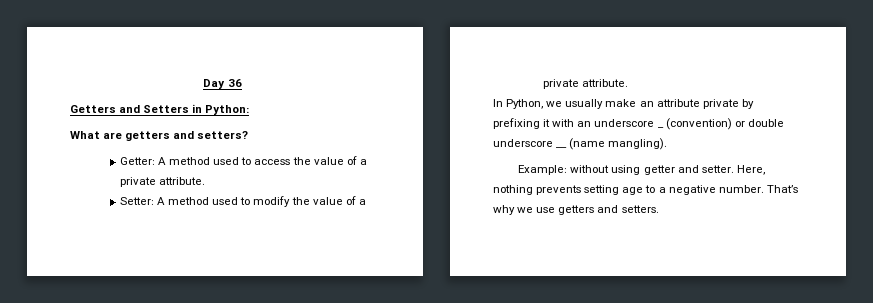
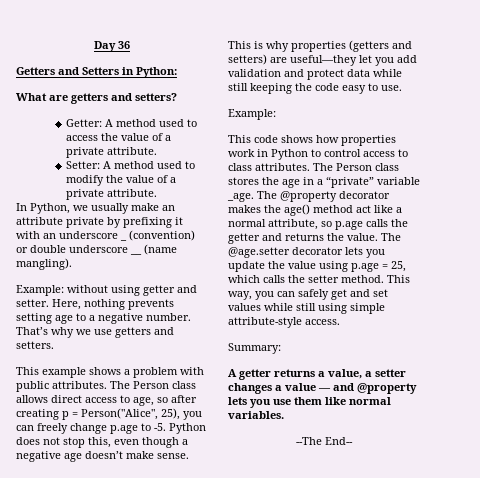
+ This example shows a problem with public attributes. The Person class allows direct access to age, so after creating p = Person("Alice", 25), you can freely change p.age to -5. Python does not stop this, even though a negative age doesn’t make sense. This is why properties (getters and setters) are useful—they let you add validation and protect data while still keeping the code easy to use.
+ Example:
+ This code shows how properties work in Python to control access to class attributes. The Person class stores the age in a “private” variable _age. The @property decorator makes the age() method act like a normal attribute, so p.age calls the getter and returns the value. The @age.setter decorator lets you update the value using p.age = 25, which calls the setter method. This way, you can safely get and set values while still using simple attribute-style access.
+ Summary:
+ A getter returns a value, a setter changes a value — and @property lets you use them like normal variables.
+ --The End--

